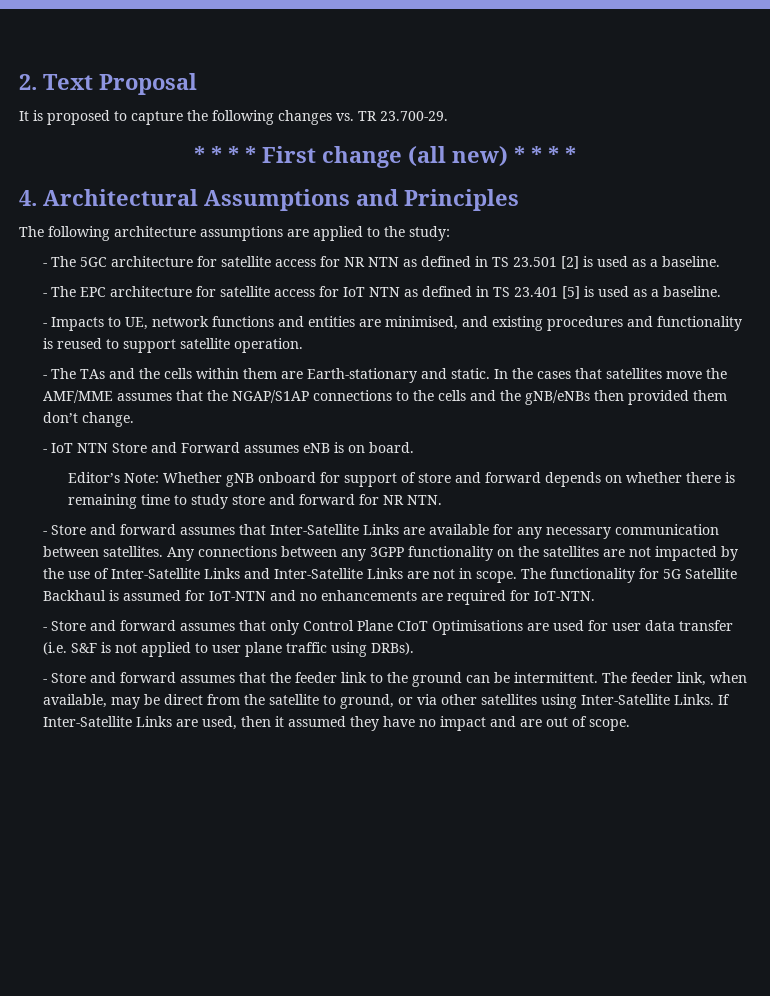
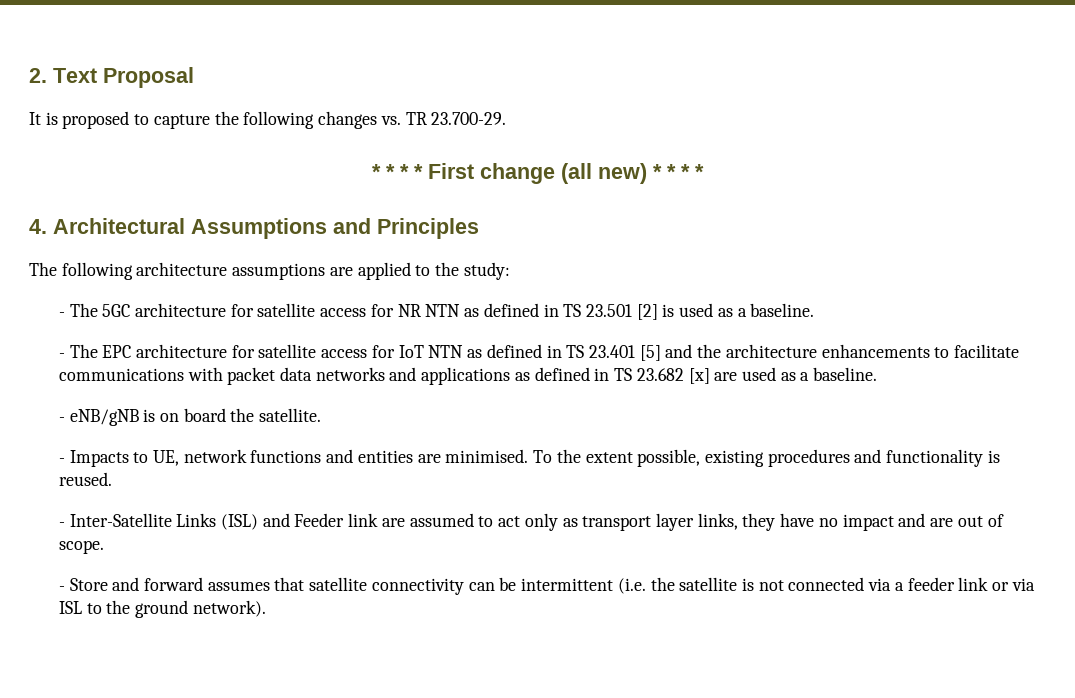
- - The EPC architecture for satellite access for IoT NTN as defined in TS 23.401 [5] is used as a baseline.
+ - The EPC architecture for satellite access for IoT NTN as defined in TS 23.401 [5] and the architecture enhancements to facilitate communications with packet data networks and applications as defined in TS 23.682 [x] are used as a baseline.
+ - eNB/gNB is on board the satellite.
- - Impacts to UE, network functions and entities are minimised, and existing procedures and functionality is reused to support satellite operation.
- - The TAs and the cells within them are Earth-stationary and static. In the cases that satellites move the AMF/MME assumes that the NGAP/S1AP connections to the cells and the gNB/eNBs then provided them don’t change.
- - IoT NTN Store and Forward assumes eNB is on board.
- Editor’s Note: Whether gNB onboard for support of store and forward depends on whether there is remaining time to study store and forward for NR NTN.
- - Store and forward assumes that Inter-Satellite Links are available for any necessary communication between satellites. Any connections between any 3GPP functionality on the satellites are not impacted by the use of Inter-Satellite Links and Inter-Satellite Links are not in scope. The functionality for 5G Satellite Backhaul is assumed for IoT-NTN and no enhancements are required for IoT-NTN.
- - Store and forward assumes that only Control Plane CIoT Optimisations are used for user data transfer (i.e. S&F is not applied to user plane traffic using DRBs).
- - Store and forward assumes that the feeder link to the ground can be intermittent. The feeder link, when available, may be direct from the satellite to ground, or via other satellites using Inter-Satellite Links. If Inter-Satellite Links are used, then it assumed they have no impact and are out of scope.
+ - Impacts to UE, network functions and entities are minimised. To the extent possible, existing procedures and functionality is reused.
+ - Inter-Satellite Links (ISL) and Feeder link are assumed to act only as transport layer links, they have no impact and are out of scope.
+ - Store and forward assumes that satellite connectivity can be intermittent (i.e. the satellite is not connected via a feeder link or via ISL to the ground network).

